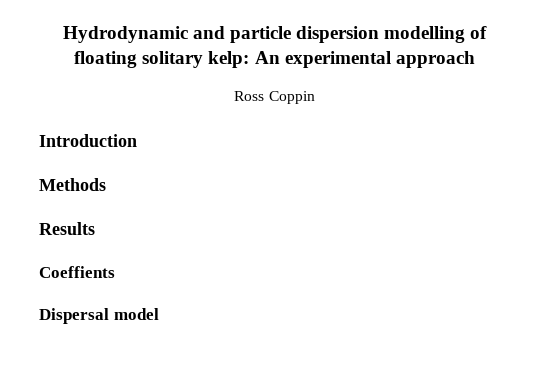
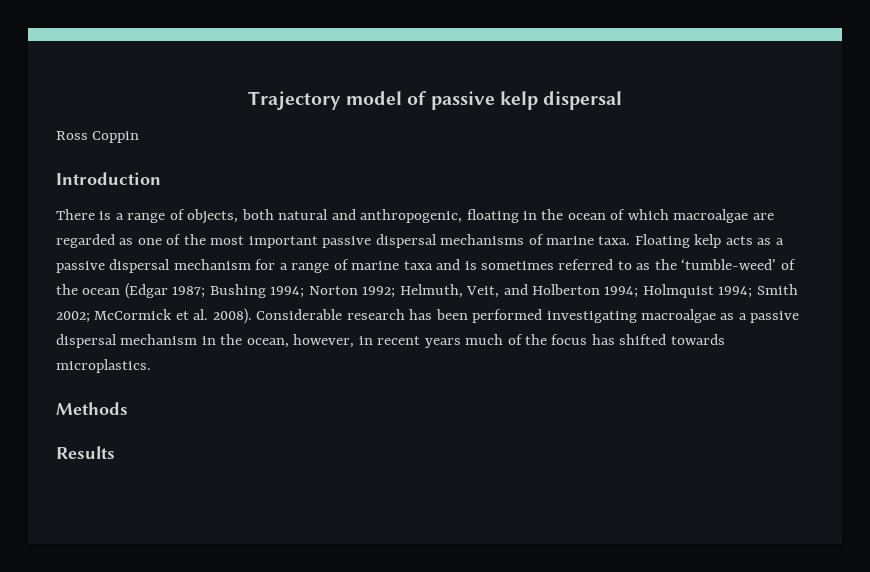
- Hydrodynamic and particle dispersion modelling of floating solitary kelp: An experimental approach
+ Trajectory model of passive kelp dispersal
  Ross Coppin
  Introduction
+ There is a range of objects, both natural and anthropogenic, floating in the ocean of which macroalgae are regarded as one of the most important passive dispersal mechanisms of marine taxa. Floating kelp acts as a passive dispersal mechanism for a range of marine taxa and is sometimes referred to as the ‘tumble-weed’ of the ocean (Edgar 1987; Bushing 1994; Norton 1992; Helmuth, Veit, and Holberton 1994; Holmquist 1994; Smith 2002; McCormick et al. 2008). Considerable research has been performed investigating macroalgae as a passive dispersal mechanism in the ocean, however, in recent years much of the focus has shifted towards microplastics.
- Coeffients
- Dispersal model

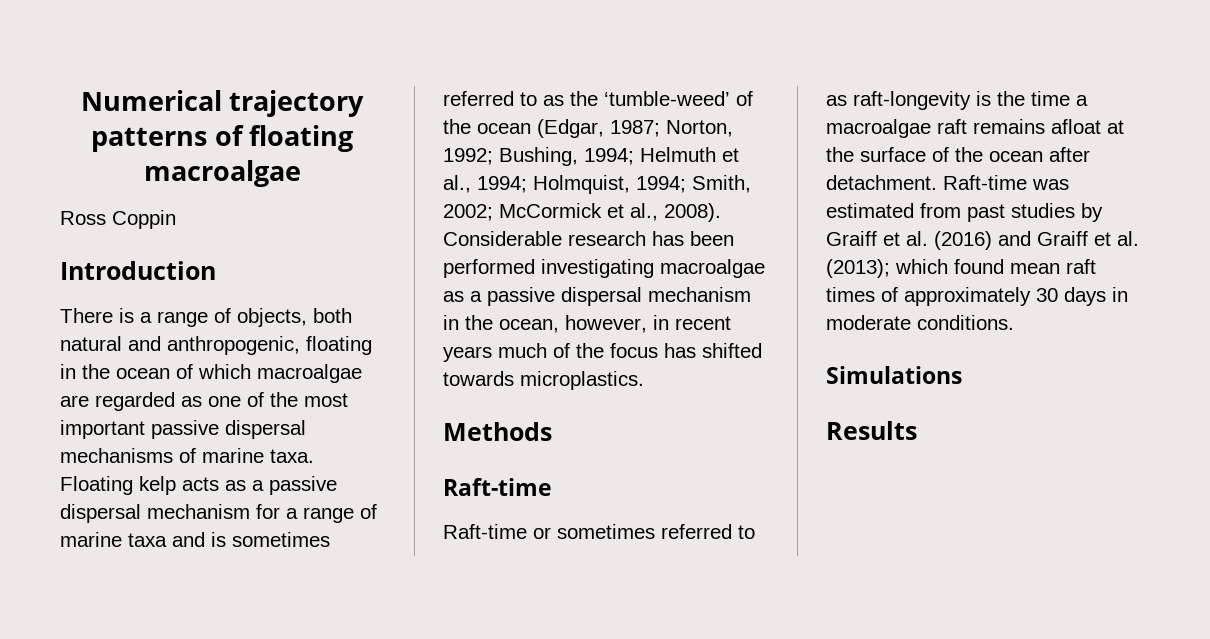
- Trajectory model of passive kelp dispersal
+ Numerical trajectory patterns of floating macroalgae
- Floating kelp acts as a passive dispersal mechanism for a range of marine taxa and is sometimes referred to as the ‘tumble-weed’ of the ocean (Edgar 1987; Bushing 1994; Norton 1992; Helmuth, Veit, and Holberton 1994; Holmquist 1994; Smith 2002; McCormick et al. 2008).
+ Floating kelp acts as a passive dispersal mechanism for a range of marine taxa and is sometimes referred to as the ‘tumble-weed’ of the ocean (Edgar, 1987; Norton, 1992; Bushing, 1994; Helmuth et al., 1994; Holmquist, 1994; Smith, 2002; McCormick et al., 2008).
  Methods
+ Raft-time
+ Raft-time or sometimes referred to as raft-longevity is the time a macroalgae raft remains afloat at the surface of the ocean after detachment. Raft-time was estimated from past studies by Graiff et al. (2016) and Graiff et al. (2013); which found mean raft times of approximately 30 days in moderate conditions.
+ Simulations

